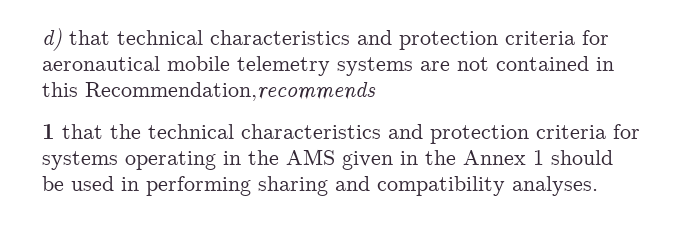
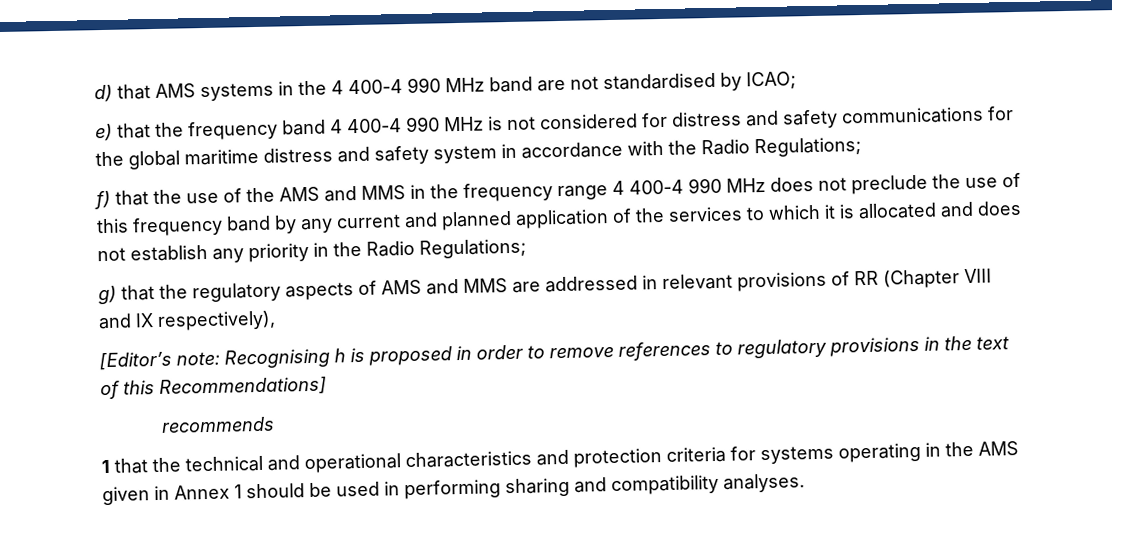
- d) that technical characteristics and protection criteria for aeronautical mobile telemetry systems are not contained in this Recommendation,recommends
+ d) that AMS systems in the 4 400-4 990 MHz band are not standardised by ICAO;
+ e) that the frequency band 4 400-4 990 MHz is not considered for distress and safety communications for the global maritime distress and safety system in accordance with the Radio Regulations;
+ f) that the use of the AMS and MMS in the frequency range 4 400-4 990 MHz does not preclude the use of this frequency band by any current and planned application of the services to which it is allocated and does not establish any priority in the Radio Regulations;
+ g) that the regulatory aspects of AMS and MMS are addressed in relevant provisions of RR (Chapter VIII and IX respectively),
+ [Editor’s note: Recognising h is proposed in order to remove references to regulatory provisions in the text of this Recommendations]
+ recommends
- 1 that the technical characteristics and protection criteria for systems operating in the AMS given in the Annex 1 should be used in performing sharing and compatibility analyses.
+ 1 that the technical and operational characteristics and protection criteria for systems operating in the AMS given in Annex 1 should be used in performing sharing and compatibility analyses.

